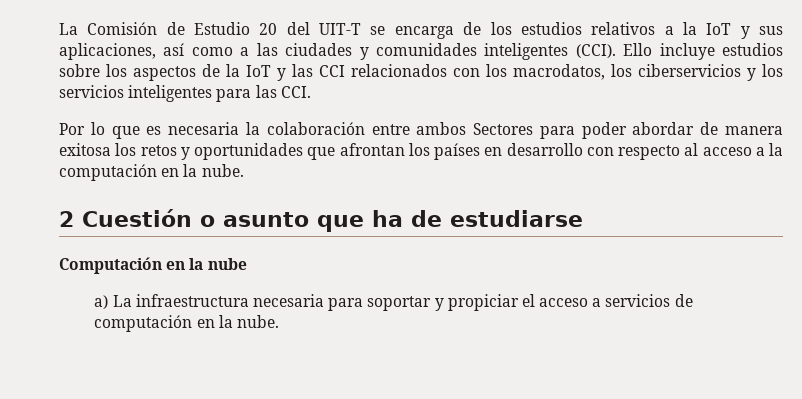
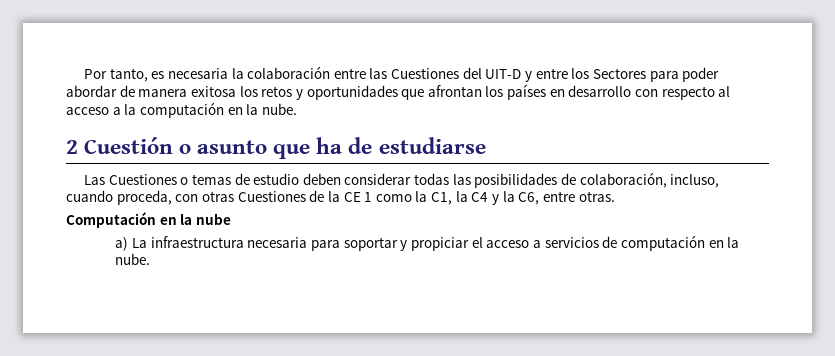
- La Comisión de Estudio 20 del UIT-T se encarga de los estudios relativos a la IoT y sus aplicaciones, así como a las ciudades y comunidades inteligentes (CCI). Ello incluye estudios sobre los aspectos de la IoT y las CCI relacionados con los macrodatos, los ciberservicios y los servicios inteligentes para las CCI.
- Por lo que es necesaria la colaboración entre ambos Sectores para poder abordar de manera exitosa los retos y oportunidades que afrontan los países en desarrollo con respecto al acceso a la computación en la nube.
+ Por tanto, es necesaria la colaboración entre las Cuestiones del UIT-D y entre los Sectores para poder abordar de manera exitosa los retos y oportunidades que afrontan los países en desarrollo con respecto al acceso a la computación en la nube.
+ Las Cuestiones o temas de estudio deben considerar todas las posibilidades de colaboración, incluso, cuando proceda, con otras Cuestiones de la CE 1 como la C1, la C4 y la C6, entre otras.

